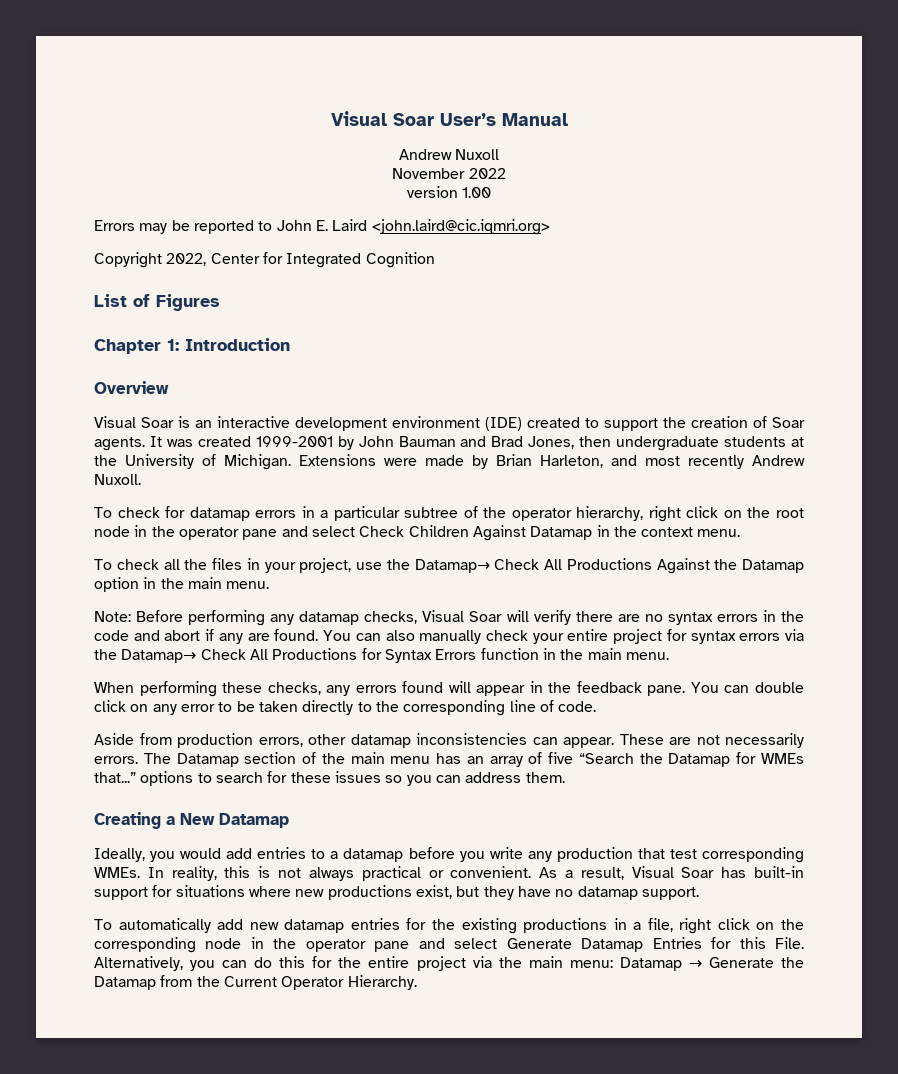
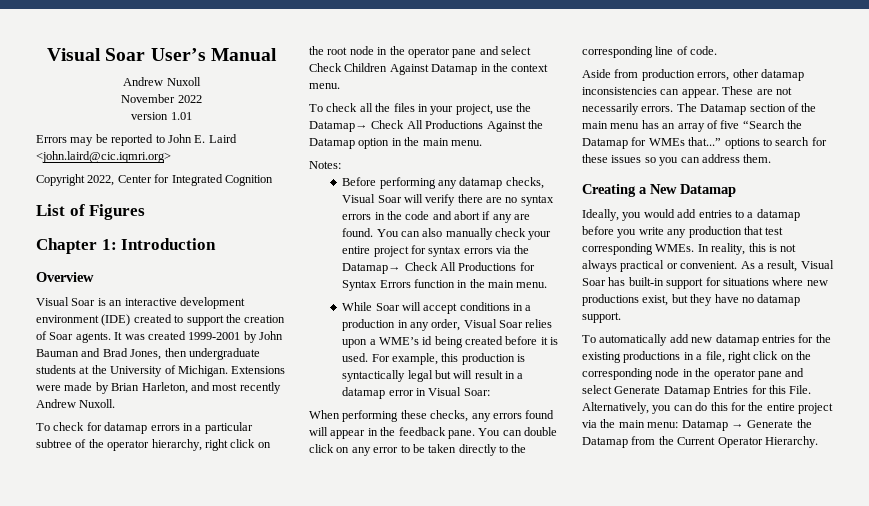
- version 1.00
+ version 1.01
- Note: Before performing any datamap checks, Visual Soar will verify there are no syntax errors in the code and abort if any are found.
+ Notes:
+ Before performing any datamap checks, Visual Soar will verify there are no syntax errors in the code and abort if any are found.
+ While Soar will accept conditions in a production in any order, Visual Soar relies upon a WME’s id being created before it is used. For example, this production is syntactically legal but will result in a datamap error in Visual Soar:

